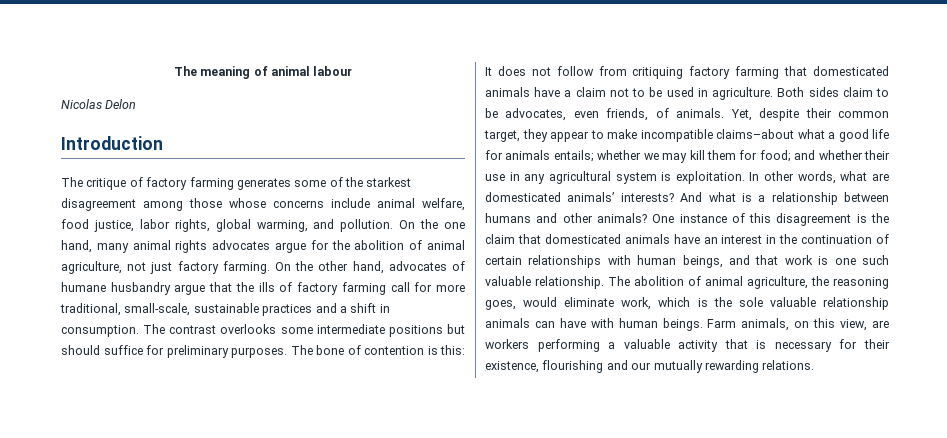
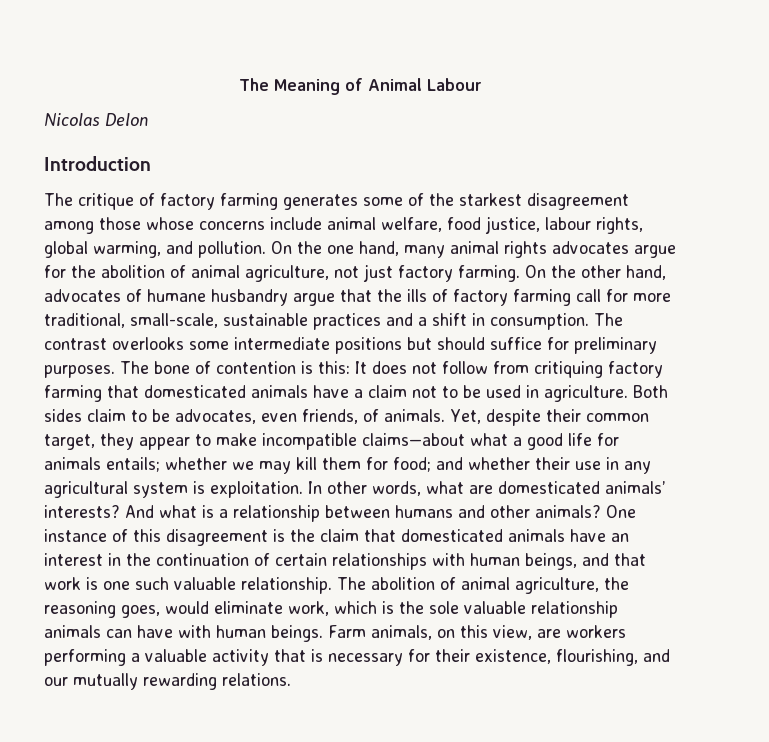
- The meaning of animal labour
+ The Meaning of Animal Labour
- The critique of factory farming generates some of the starkest disagreement among those whose concerns include animal welfare, food justice, labor rights, global warming, and pollution.
+ The critique of factory farming generates some of the starkest disagreement among those whose concerns include animal welfare, food justice, labour rights, global warming, and pollution.
- Yet, despite their common target, they appear to make incompatible claims–about what a good life for animals entails; whether we may kill them for food; and whether their use in any agricultural system is exploitation.
+ Yet, despite their common target, they appear to make incompatible claims—about what a good life for animals entails; whether we may kill them for food; and whether their use in any agricultural system is exploitation.
- Farm animals, on this view, are workers performing a valuable activity that is necessary for their existence, flourishing and our mutually rewarding relations.
+ Farm animals, on this view, are workers performing a valuable activity that is necessary for their existence, flourishing, and our mutually rewarding relations.

